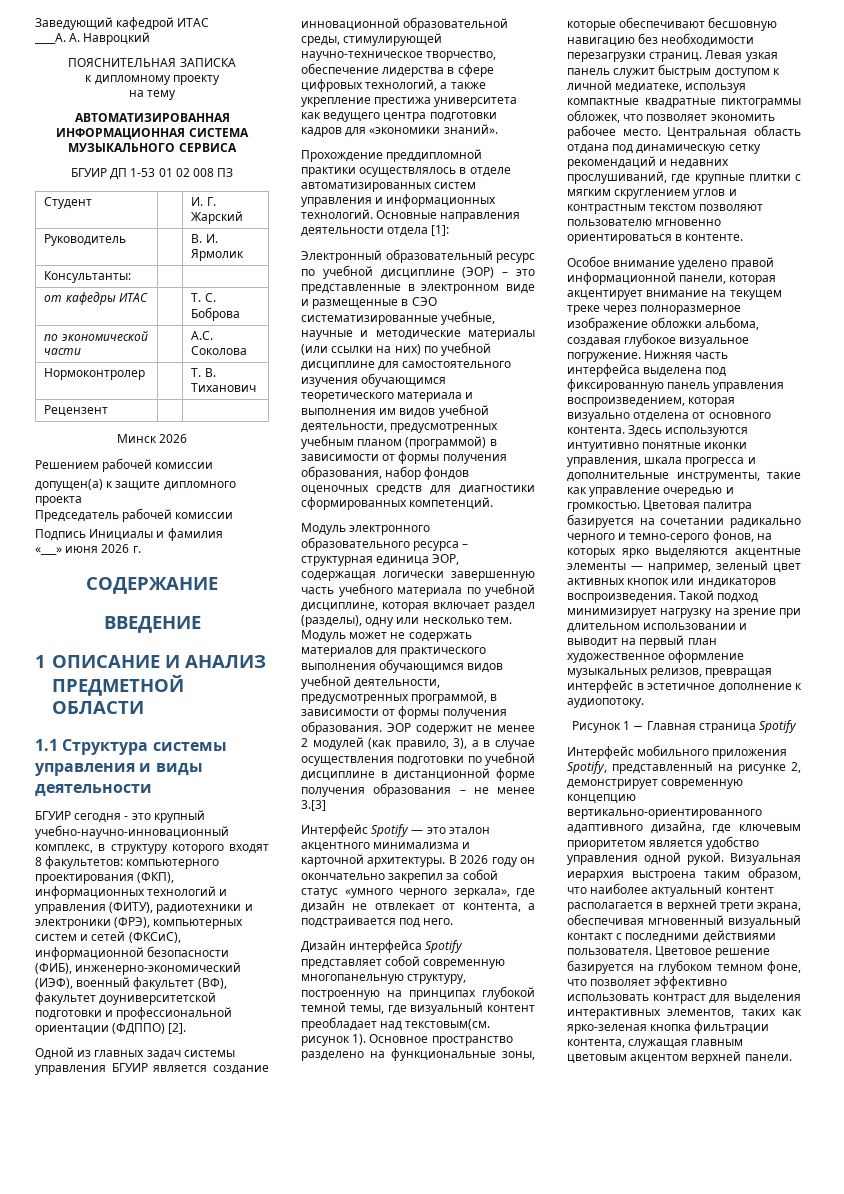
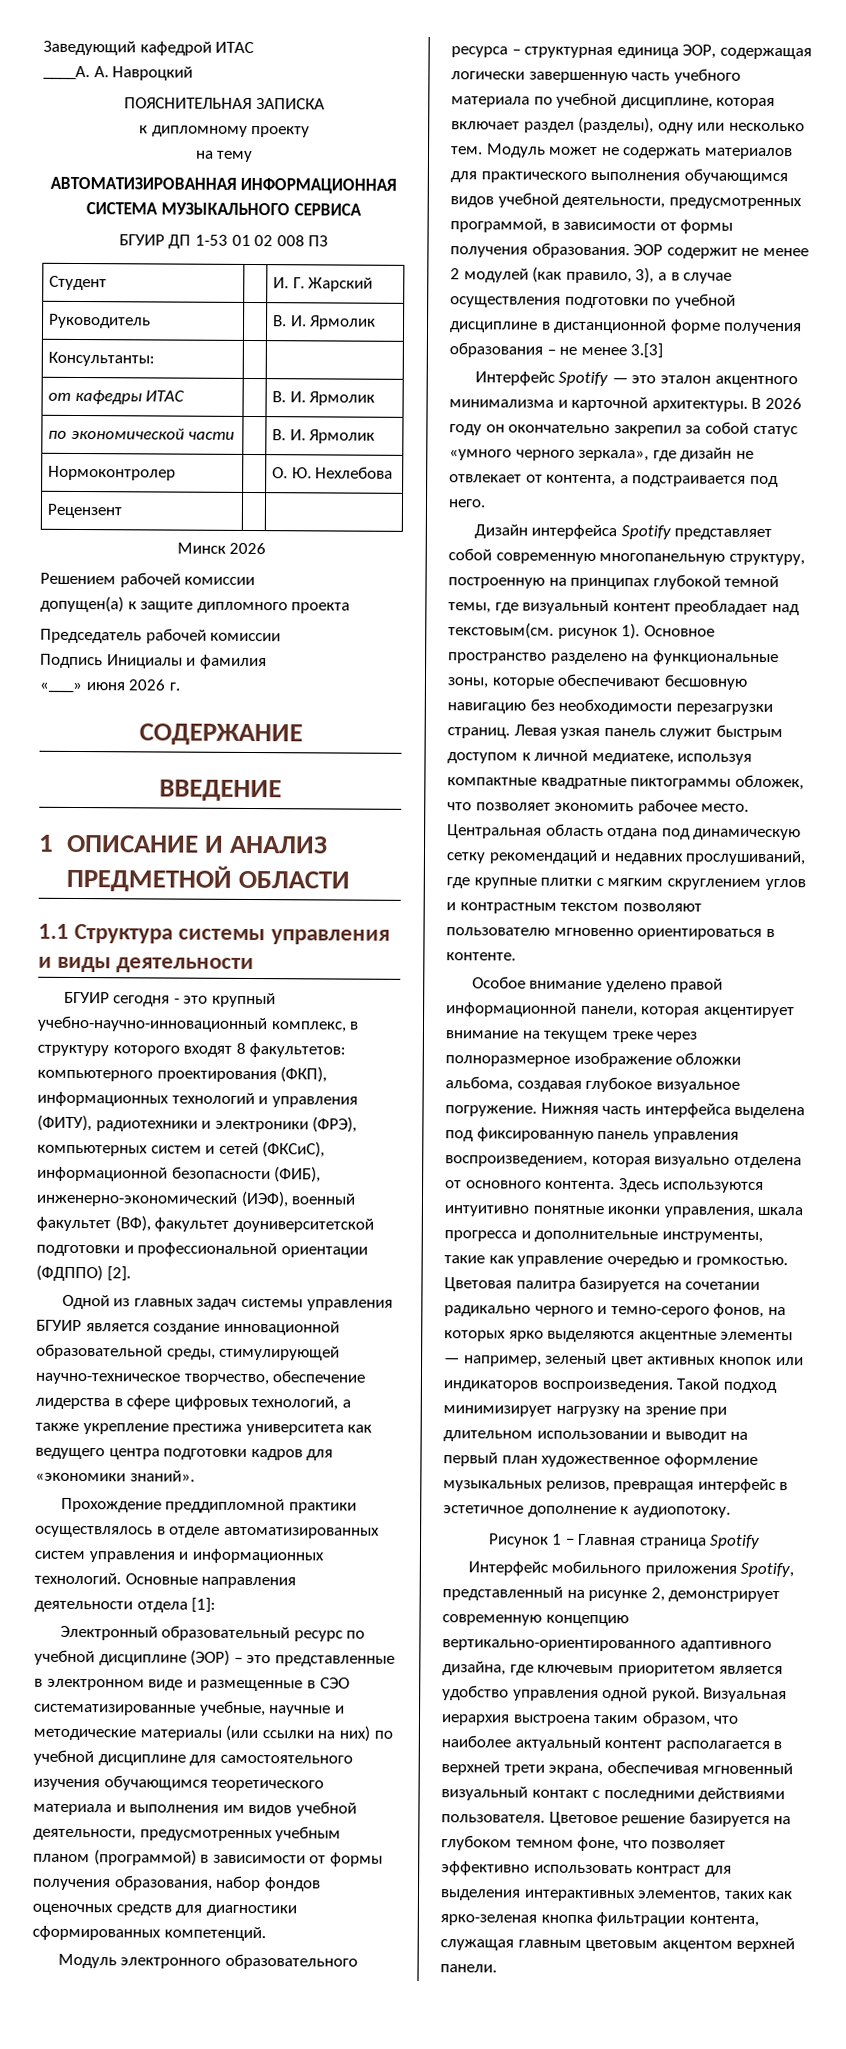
- от кафедры ИТАС | | Т. С. Боброва
+ от кафедры ИТАС | | В. И. Ярмолик
- по экономической части | | А.С. Соколова
- Нормоконтролер | | Т. В. Тиханович
+ по экономической части | | В. И. Ярмолик
+ Нормоконтролер | | О. Ю. Нехлебова

